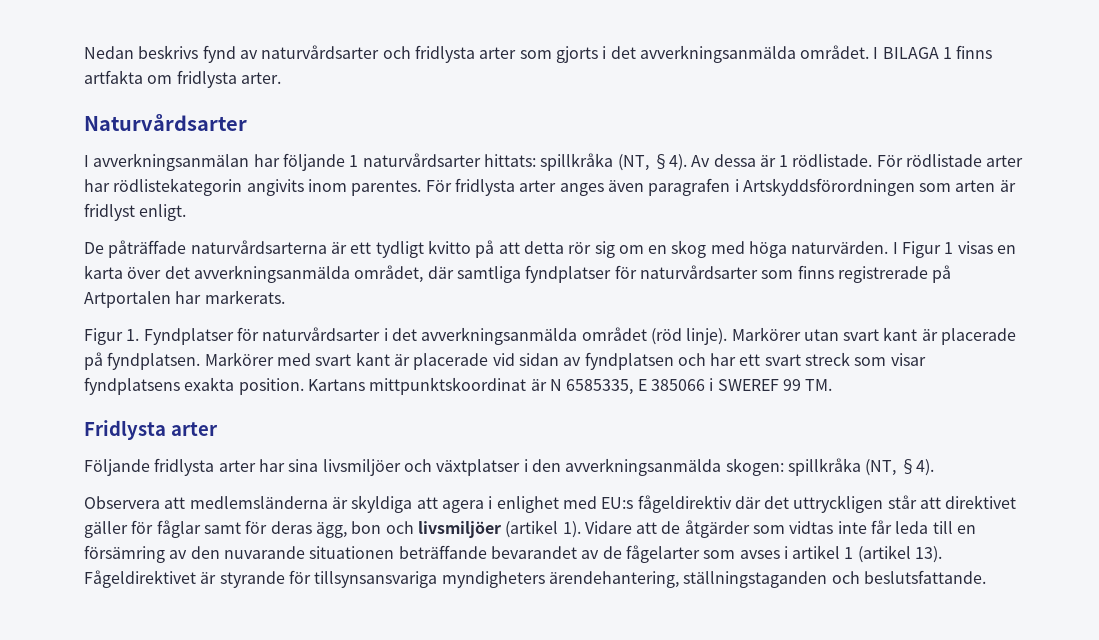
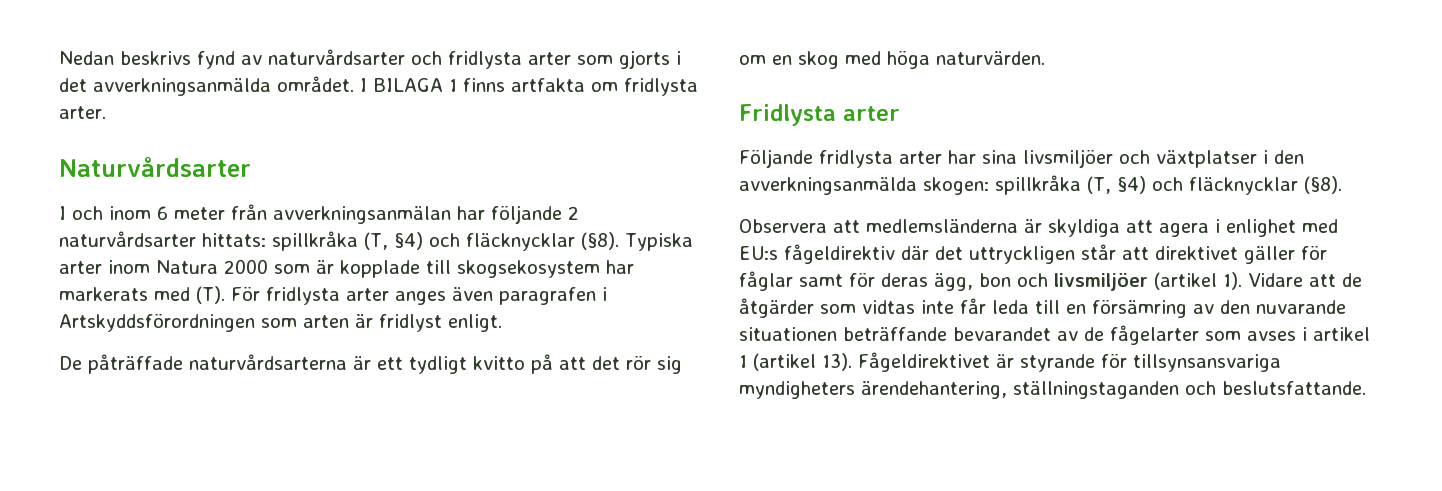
- I avverkningsanmälan har följande 1 naturvårdsarter hittats: spillkråka (NT, §4). Av dessa är 1 rödlistade. För rödlistade arter har rödlistekategorin angivits inom parentes. För fridlysta arter anges även paragrafen i Artskyddsförordningen som arten är fridlyst enligt.
+ I och inom 6 meter från avverkningsanmälan har följande 2 naturvårdsarter hittats: spillkråka (T, §4) och fläcknycklar (§8). Typiska arter inom Natura 2000 som är kopplade till skogsekosystem har markerats med (T). För fridlysta arter anges även paragrafen i Artskyddsförordningen som arten är fridlyst enligt.
- De påträffade naturvårdsarterna är ett tydligt kvitto på att detta rör sig om en skog med höga naturvärden. I Figur 1 visas en karta över det avverkningsanmälda området, där samtliga fyndplatser för naturvårdsarter som finns registrerade på Artportalen har markerats.
- Figur 1. Fyndplatser för naturvårdsarter i det avverkningsanmälda området (röd linje). Markörer utan svart kant är placerade på fyndplatsen. Markörer med svart kant är placerade vid sidan av fyndplatsen och har ett svart streck som visar fyndplatsens exakta position. Kartans mittpunktskoordinat är N 6585335, E 385066 i SWEREF 99 TM.
+ De påträffade naturvårdsarterna är ett tydligt kvitto på att det rör sig om en skog med höga naturvärden.
- Följande fridlysta arter har sina livsmiljöer och växtplatser i den avverkningsanmälda skogen: spillkråka (NT, §4).
+ Följande fridlysta arter har sina livsmiljöer och växtplatser i den avverkningsanmälda skogen: spillkråka (T, §4) och fläcknycklar (§8).

